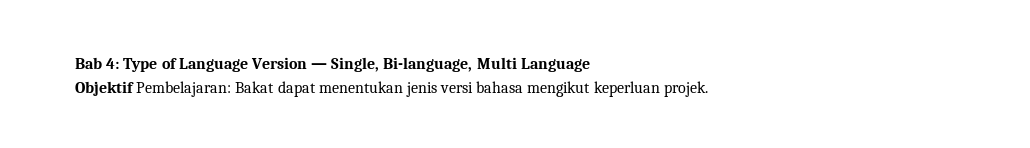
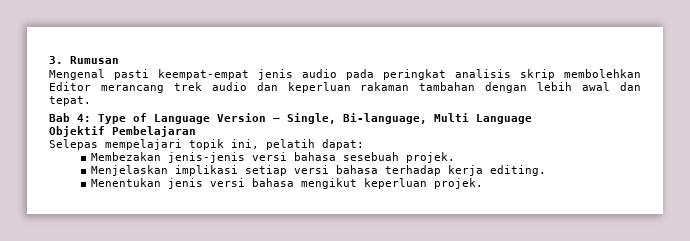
+ 3. Rumusan
+ Mengenal pasti keempat-empat jenis audio pada peringkat analisis skrip membolehkan Editor merancang trek audio dan keperluan rakaman tambahan dengan lebih awal dan tepat.
- Objektif Pembelajaran: Bakat dapat menentukan jenis versi bahasa mengikut keperluan projek.
+ Objektif Pembelajaran
+ Selepas mempelajari topik ini, pelatih dapat:
+ Membezakan jenis-jenis versi bahasa sesebuah projek.
+ Menjelaskan implikasi setiap versi bahasa terhadap kerja editing.
+ Menentukan jenis versi bahasa mengikut keperluan projek.

